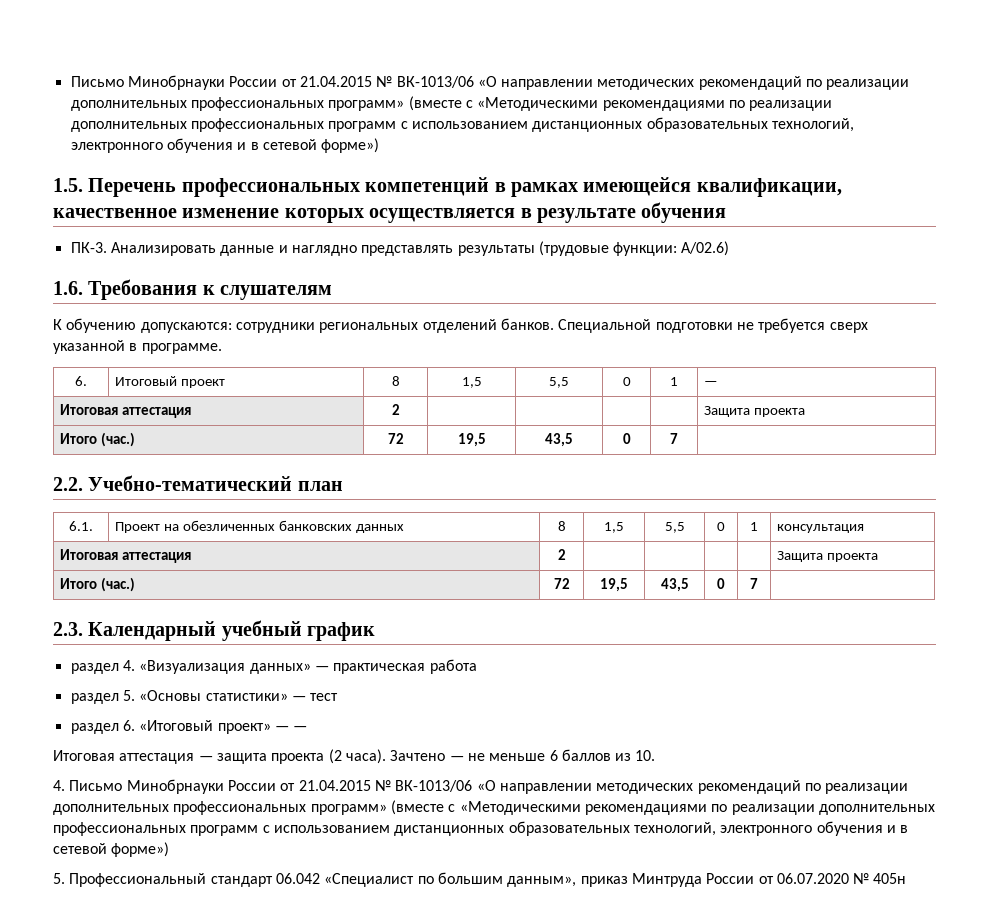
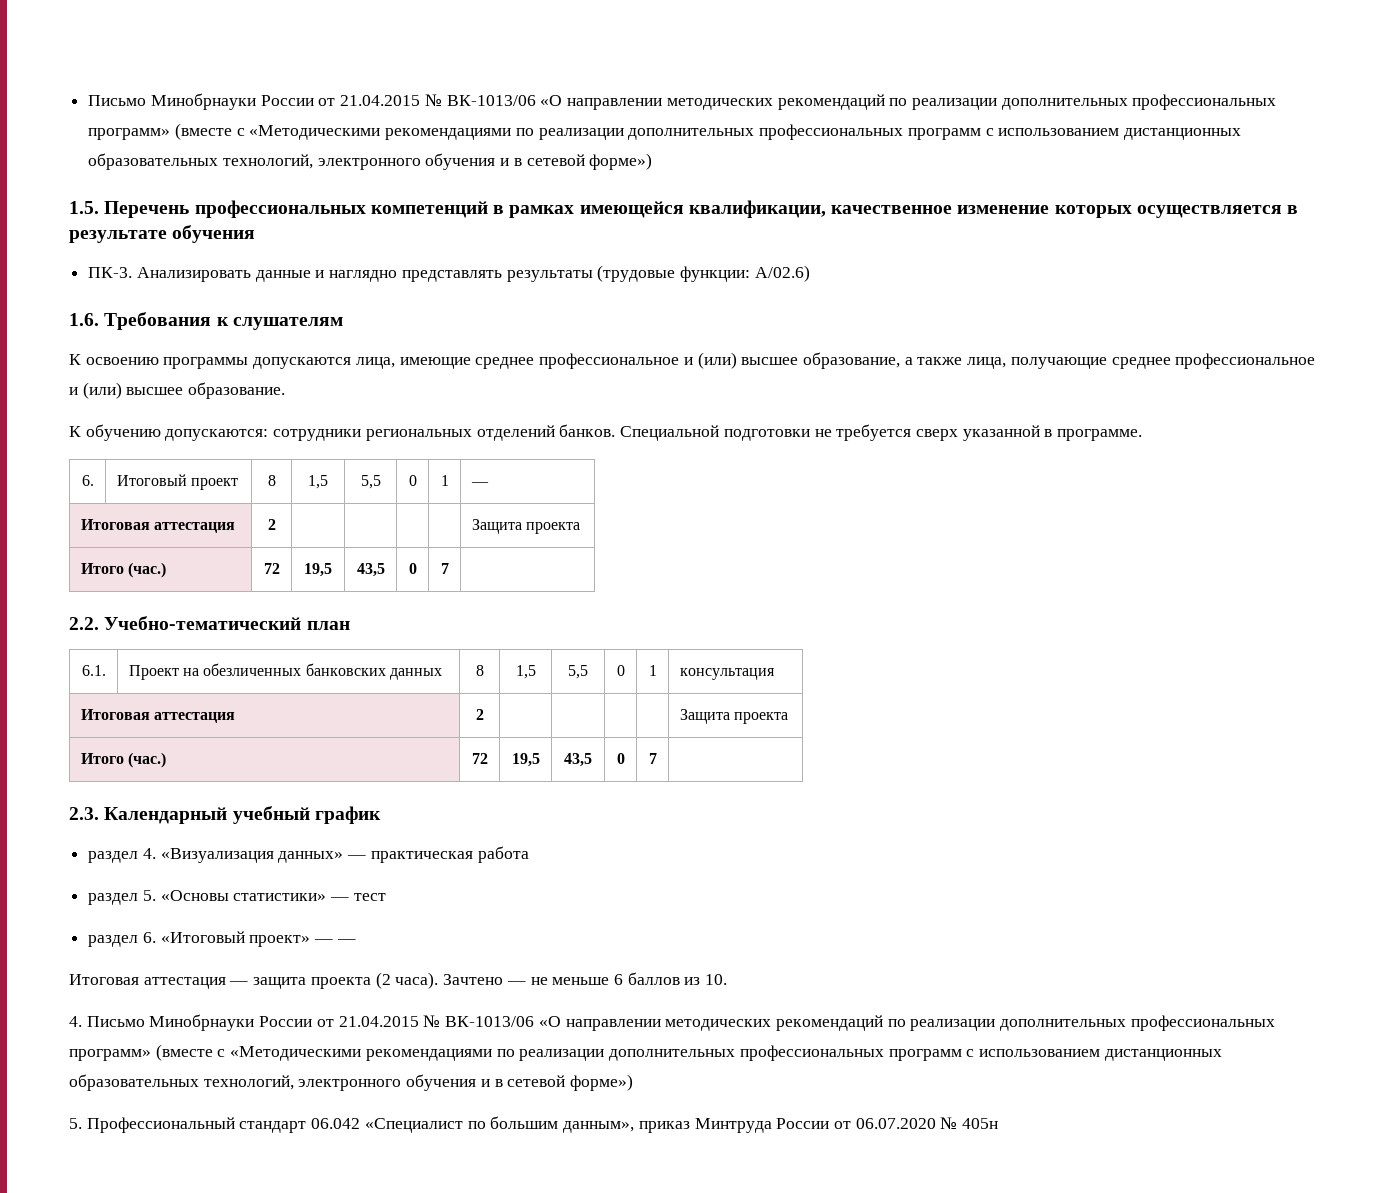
+ К освоению программы допускаются лица, имеющие среднее профессиональное и (или) высшее образование, а также лица, получающие среднее профессиональное и (или) высшее образование.

